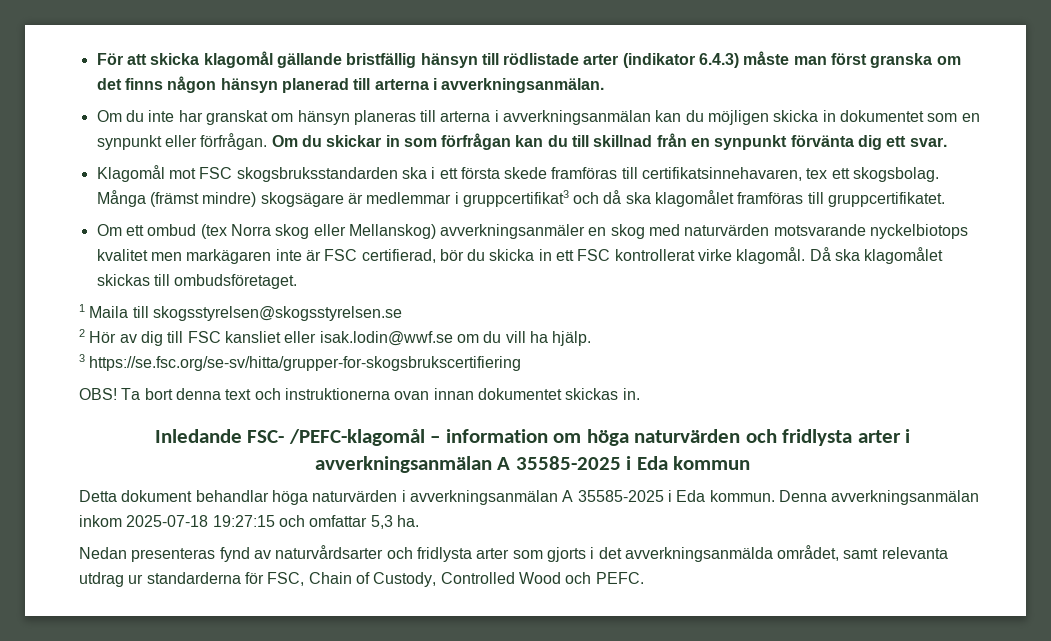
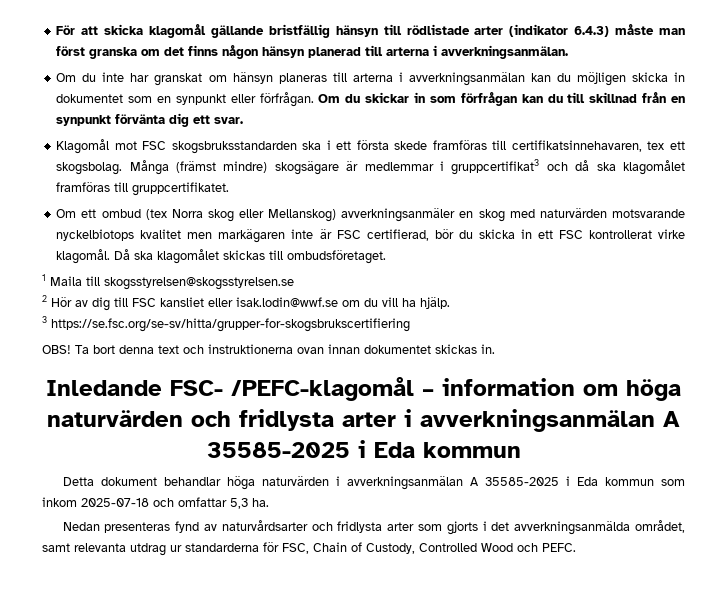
- Detta dokument behandlar höga naturvärden i avverkningsanmälan A 35585-2025 i Eda kommun. Denna avverkningsanmälan inkom 2025-07-18 19:27:15 och omfattar 5,3 ha.
+ Detta dokument behandlar höga naturvärden i avverkningsanmälan A 35585-2025 i Eda kommun som inkom 2025-07-18 och omfattar 5,3 ha.

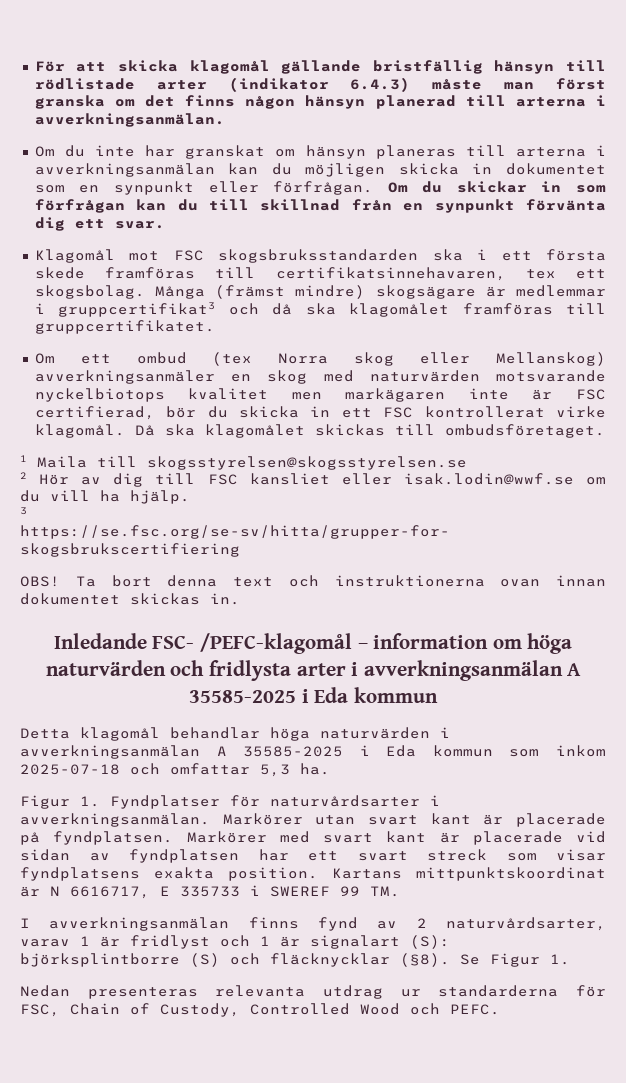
- Detta dokument behandlar höga naturvärden i avverkningsanmälan A 35585-2025 i Eda kommun som inkom 2025-07-18 och omfattar 5,3 ha.
+ Detta klagomål behandlar höga naturvärden i avverkningsanmälan A 35585-2025 i Eda kommun som inkom 2025-07-18 och omfattar 5,3 ha.
- Nedan presenteras fynd av naturvårdsarter och fridlysta arter som gjorts i det avverkningsanmälda området, samt relevanta utdrag ur standarderna för FSC, Chain of Custody, Controlled Wood och PEFC.
+ Figur 1. Fyndplatser för naturvårdsarter i avverkningsanmälan. Markörer utan svart kant är placerade på fyndplatsen. Markörer med svart kant är placerade vid sidan av fyndplatsen har ett svart streck som visar fyndplatsens exakta position. Kartans mittpunktskoordinat är N 6616717, E 335733 i SWEREF 99 TM.
+ I avverkningsanmälan finns fynd av 2 naturvårdsarter, varav 1 är fridlyst och 1 är signalart (S): björksplintborre (S) och fläcknycklar (§8). Se Figur 1.
+ Nedan presenteras relevanta utdrag ur standarderna för FSC, Chain of Custody, Controlled Wood och PEFC.

